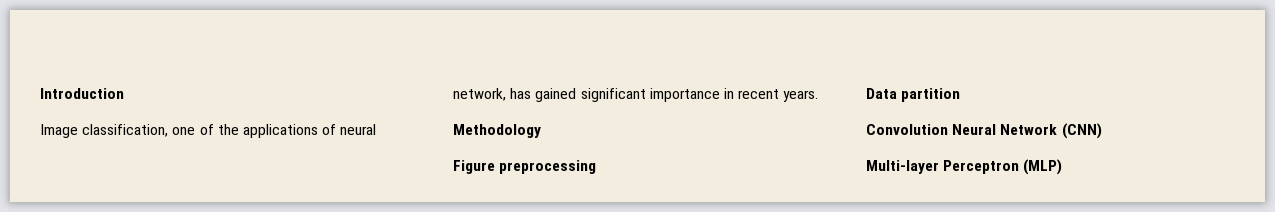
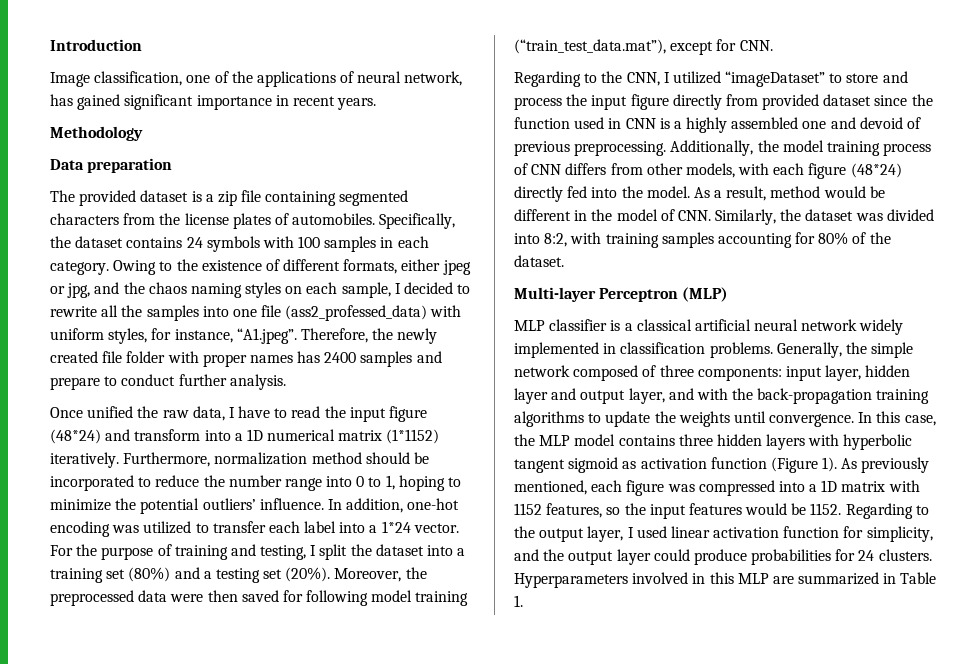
- Figure preprocessing
- Data partition
- Convolution Neural Network (CNN)
+ Data preparation
+ The provided dataset is a zip file containing segmented characters from the license plates of automobiles. Specifically, the dataset contains 24 symbols with 100 samples in each category. Owing to the existence of different formats, either jpeg or jpg, and the chaos naming styles on each sample, I decided to rewrite all the samples into one file (ass2_professed_data) with uniform styles, for instance, “A1.jpeg”. Therefore, the newly created file folder with proper names has 2400 samples and prepare to conduct further analysis.
+ Once unified the raw data, I have to read the input figure (48*24) and transform into a 1D numerical matrix (1*1152) iteratively. Furthermore, normalization method should be incorporated to reduce the number range into 0 to 1, hoping to minimize the potential outliers’ influence. In addition, one-hot encoding was utilized to transfer each label into a 1*24 vector. For the purpose of training and testing, I split the dataset into a training set (80%) and a testing set (20%). Moreover, the preprocessed data were then saved for following model training (“train_test_data.mat”), except for CNN.
+ Regarding to the CNN, I utilized “imageDataset” to store and process the input figure directly from provided dataset since the function used in CNN is a highly assembled one and devoid of previous preprocessing. Additionally, the model training process of CNN differs from other models, with each figure (48*24) directly fed into the model. As a result, method would be different in the model of CNN. Similarly, the dataset was divided into 8:2, with training samples accounting for 80% of the dataset.
  Multi-layer Perceptron (MLP)
+ MLP classifier is a classical artificial neural network widely implemented in classification problems. Generally, the simple network composed of three components: input layer, hidden layer and output layer, and with the back-propagation training algorithms to update the weights until convergence. In this case, the MLP model contains three hidden layers with hyperbolic tangent sigmoid as activation function (Figure 1). As previously mentioned, each figure was compressed into a 1D matrix with 1152 features, so the input features would be 1152. Regarding to the output layer, I used linear activation function for simplicity, and the output layer could produce probabilities for 24 clusters. Hyperparameters involved in this MLP are summarized in Table 1.

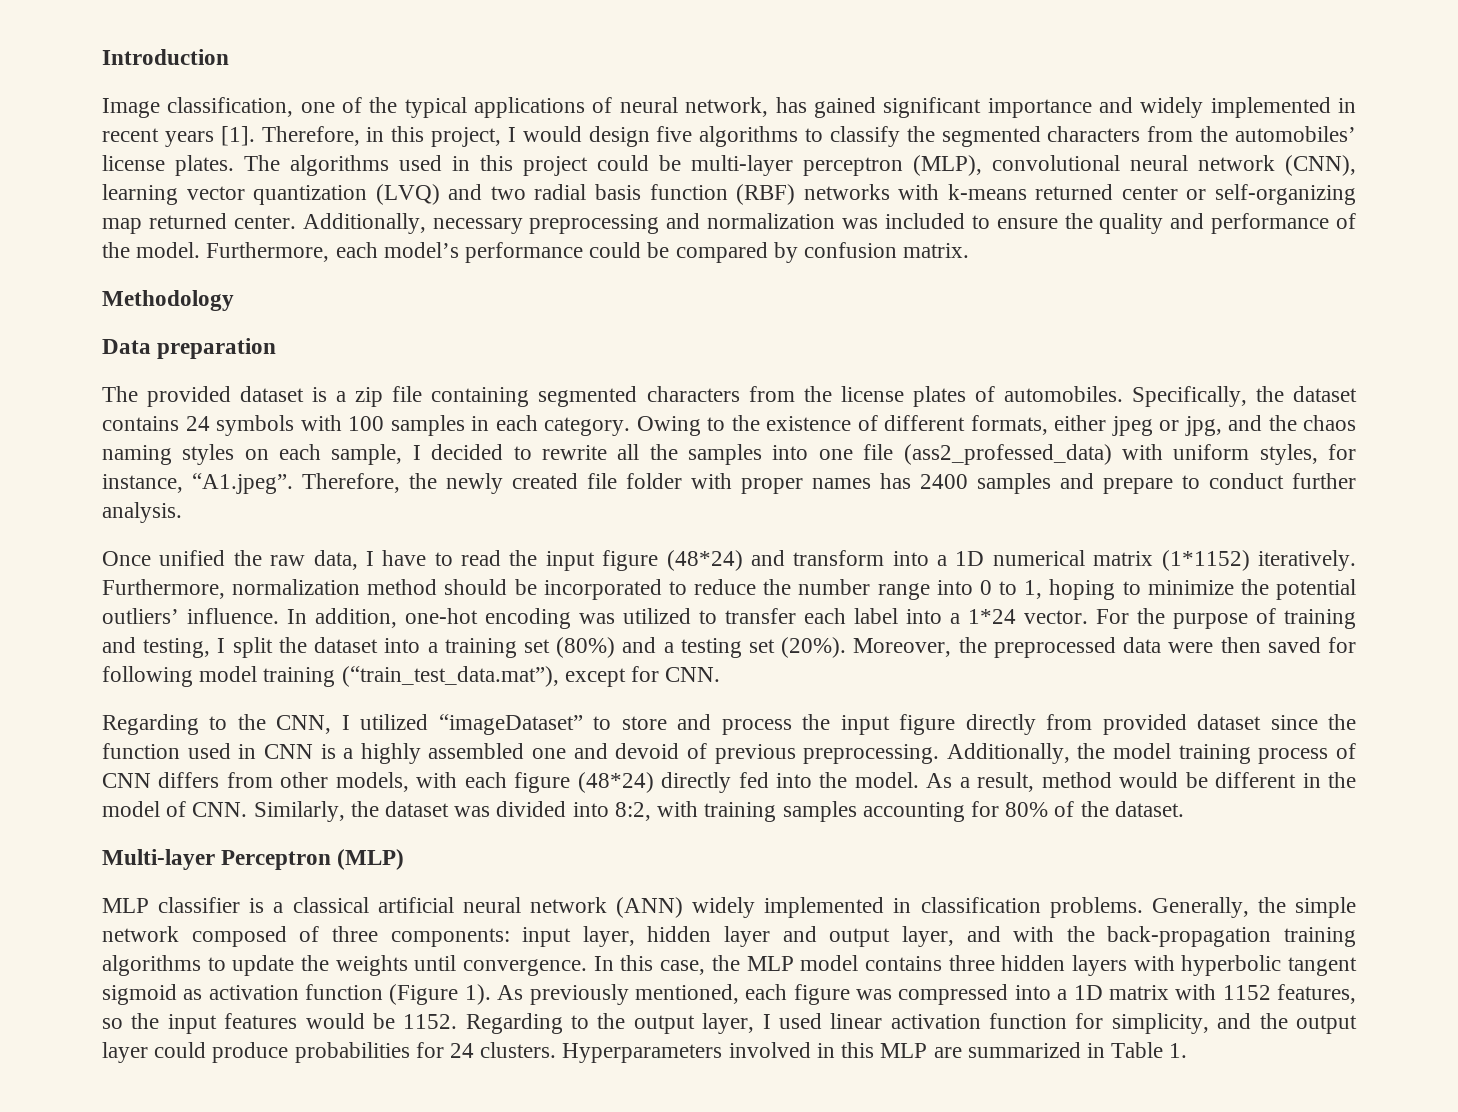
- Image classification, one of the applications of neural network, has gained significant importance in recent years.
+ Image classification, one of the typical applications of neural network, has gained significant importance and widely implemented in recent years [1]. Therefore, in this project, I would design five algorithms to classify the segmented characters from the automobiles’ license plates. The algorithms used in this project could be multi-layer perceptron (MLP), convolutional neural network (CNN), learning vector quantization (LVQ) and two radial basis function (RBF) networks with k-means returned center or self-organizing map returned center. Additionally, necessary preprocessing and normalization was included to ensure the quality and performance of the model. Furthermore, each model’s performance could be compared by confusion matrix.
- MLP classifier is a classical artificial neural network widely implemented in classification problems.
+ MLP classifier is a classical artificial neural network (ANN) widely implemented in classification problems.

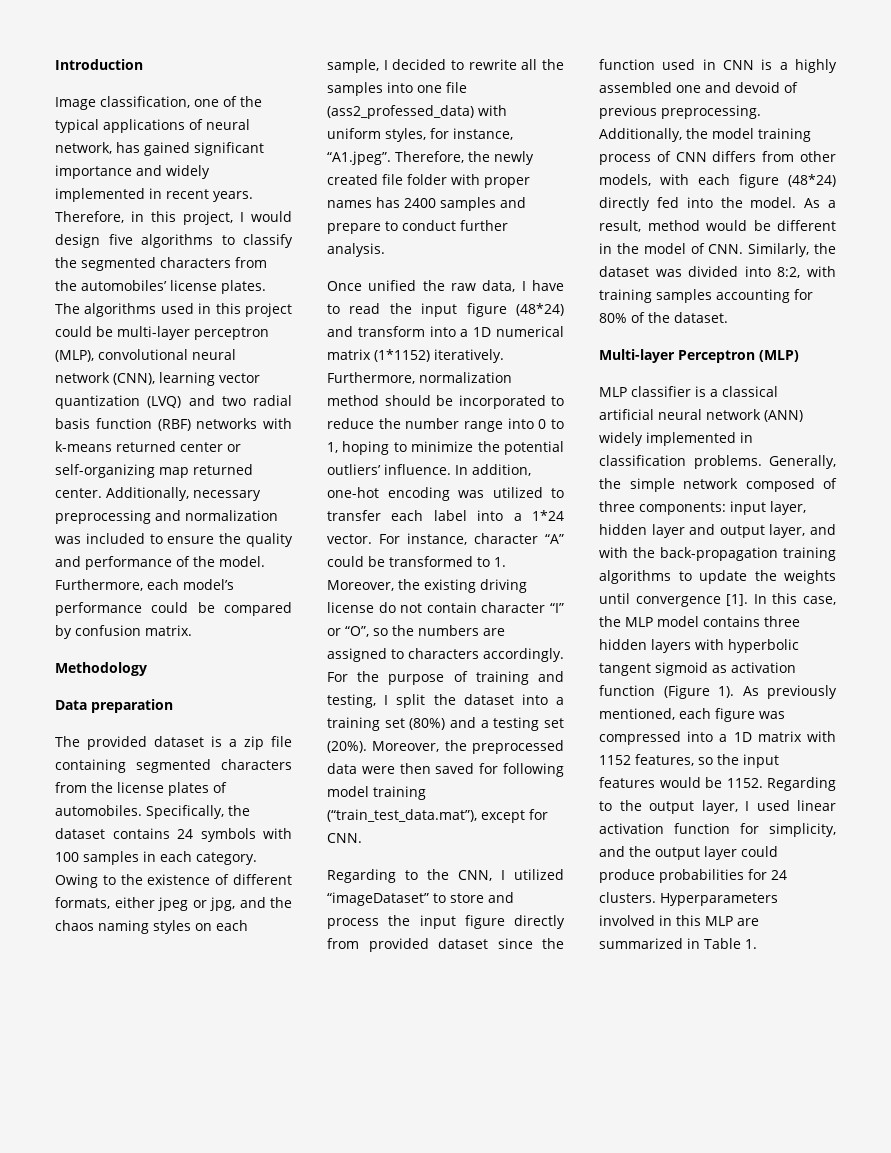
- Image classification, one of the typical applications of neural network, has gained significant importance and widely implemented in recent years [1].
+ Image classification, one of the typical applications of neural network, has gained significant importance and widely implemented in recent years.
- For the purpose of training and testing, I split the dataset into a training set (80%) and a testing set (20%).
+ For instance, character “A” could be transformed to 1. Moreover, the existing driving license do not contain character “I” or “O”, so the numbers are assigned to characters accordingly. For the purpose of training and testing, I split the dataset into a training set (80%) and a testing set (20%).
- Generally, the simple network composed of three components: input layer, hidden layer and output layer, and with the back-propagation training algorithms to update the weights until convergence.
+ Generally, the simple network composed of three components: input layer, hidden layer and output layer, and with the back-propagation training algorithms to update the weights until convergence [1].

